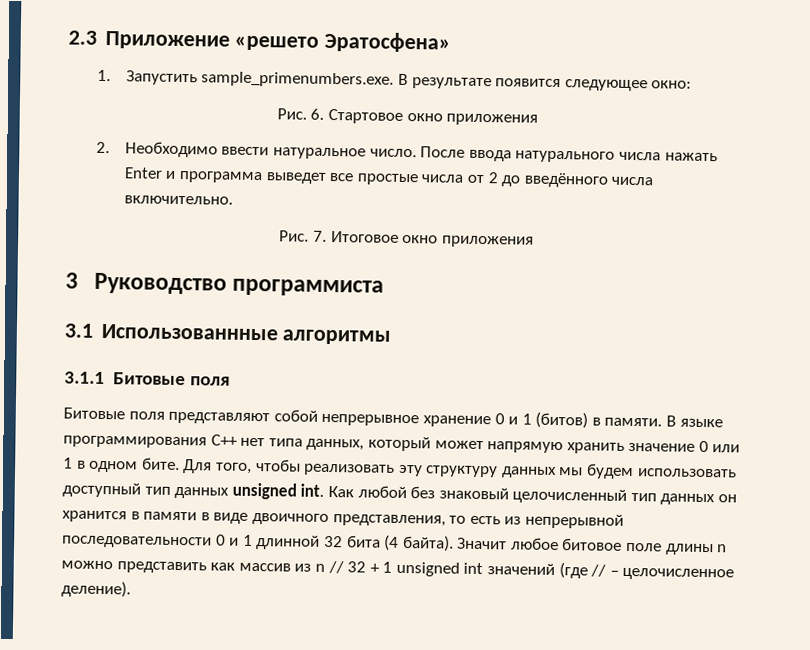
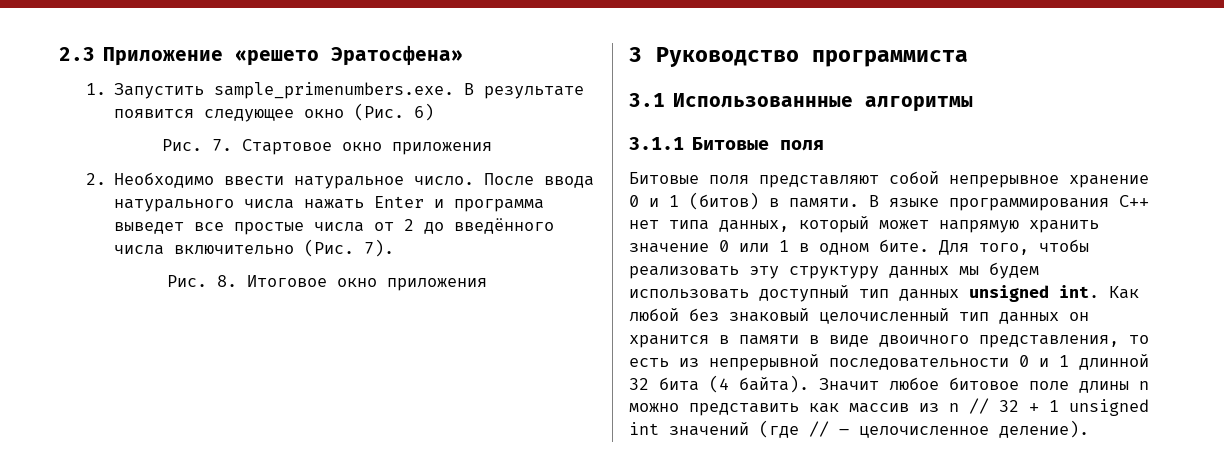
- 1. Запустить sample_primenumbers.exe. В результате появится следующее окно:
- Рис. 6. Стартовое окно приложения
+ 1. Запустить sample_primenumbers.exe. В результате появится следующее окно (Рис. 6)
+ Рис. 7. Стартовое окно приложения
- После ввода натурального числа нажать Enter и программа выведет все простые числа от 2 до введённого числа включительно.
- Рис. 7. Итоговое окно приложения
+ После ввода натурального числа нажать Enter и программа выведет все простые числа от 2 до введённого числа включительно (Рис. 7).
+ Рис. 8. Итоговое окно приложения

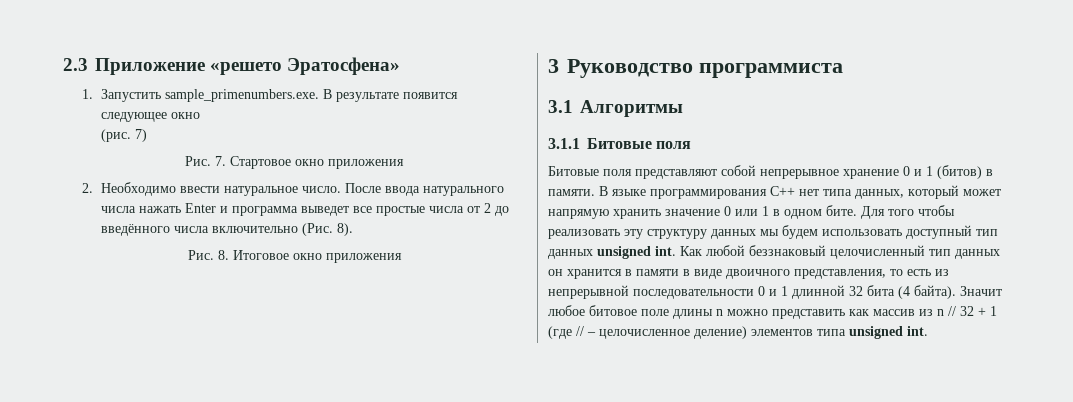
- 1. Запустить sample_primenumbers.exe. В результате появится следующее окно (Рис. 6)
+ 1. Запустить sample_primenumbers.exe. В результате появится следующее окно
+ (рис. 7)
- После ввода натурального числа нажать Enter и программа выведет все простые числа от 2 до введённого числа включительно (Рис. 7).
+ После ввода натурального числа нажать Enter и программа выведет все простые числа от 2 до введённого числа включительно (Рис. 8).
- 3.1 Использованнные алгоритмы
+ 3.1 Алгоритмы
- Для того, чтобы реализовать эту структуру данных мы будем использовать доступный тип данных unsigned int.
+ Для того чтобы реализовать эту структуру данных мы будем использовать доступный тип данных unsigned int.
- Как любой без знаковый целочисленный тип данных он хранится в памяти в виде двоичного представления, то есть из непрерывной последовательности 0 и 1 длинной 32 бита (4 байта).
+ Как любой беззнаковый целочисленный тип данных он хранится в памяти в виде двоичного представления, то есть из непрерывной последовательности 0 и 1 длинной 32 бита (4 байта).
- Значит любое битовое поле длины n можно представить как массив из n // 32 + 1 unsigned int значений (где // – целочисленное деление).
+ Значит любое битовое поле длины n можно представить как массив из n // 32 + 1 (где // – целочисленное деление) элементов типа unsigned int.

